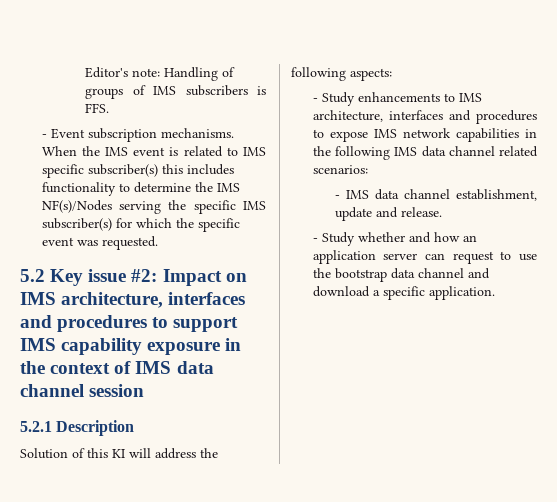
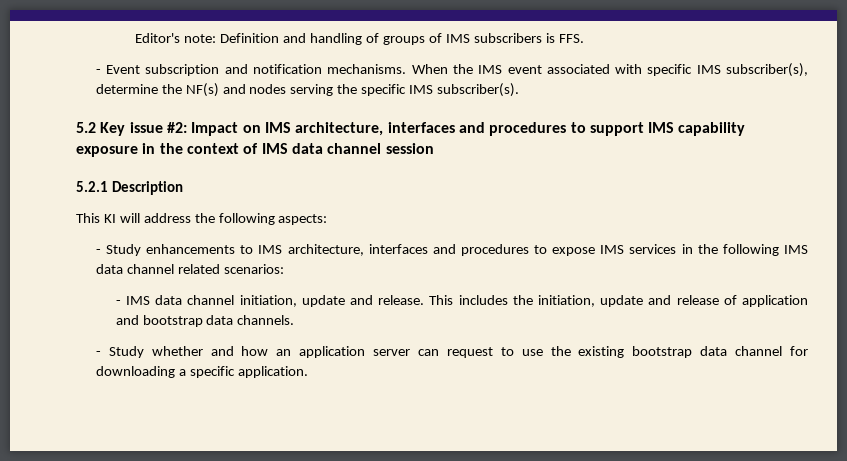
- Editor's note: Handling of groups of IMS subscribers is FFS.
+ Editor's note: Definition and handling of groups of IMS subscribers is FFS.
- - Event subscription mechanisms.
+ - Event subscription and notification mechanisms.
- When the IMS event is related to IMS specific subscriber(s) this includes functionality to determine the IMS NF(s)/Nodes serving the specific IMS subscriber(s) for which the specific event was requested.
+ When the IMS event associated with specific IMS subscriber(s), determine the NF(s) and nodes serving the specific IMS subscriber(s).
- Solution of this KI will address the following aspects:
+ This KI will address the following aspects:
- - Study enhancements to IMS architecture, interfaces and procedures to expose IMS network capabilities in the following IMS data channel related scenarios:
+ - Study enhancements to IMS architecture, interfaces and procedures to expose IMS services in the following IMS data channel related scenarios:
- - IMS data channel establishment, update and release.
+ - IMS data channel initiation, update and release. This includes the initiation, update and release of application and bootstrap data channels.
- - Study whether and how an application server can request to use the bootstrap data channel and download a specific application.
+ - Study whether and how an application server can request to use the existing bootstrap data channel for downloading a specific application.

